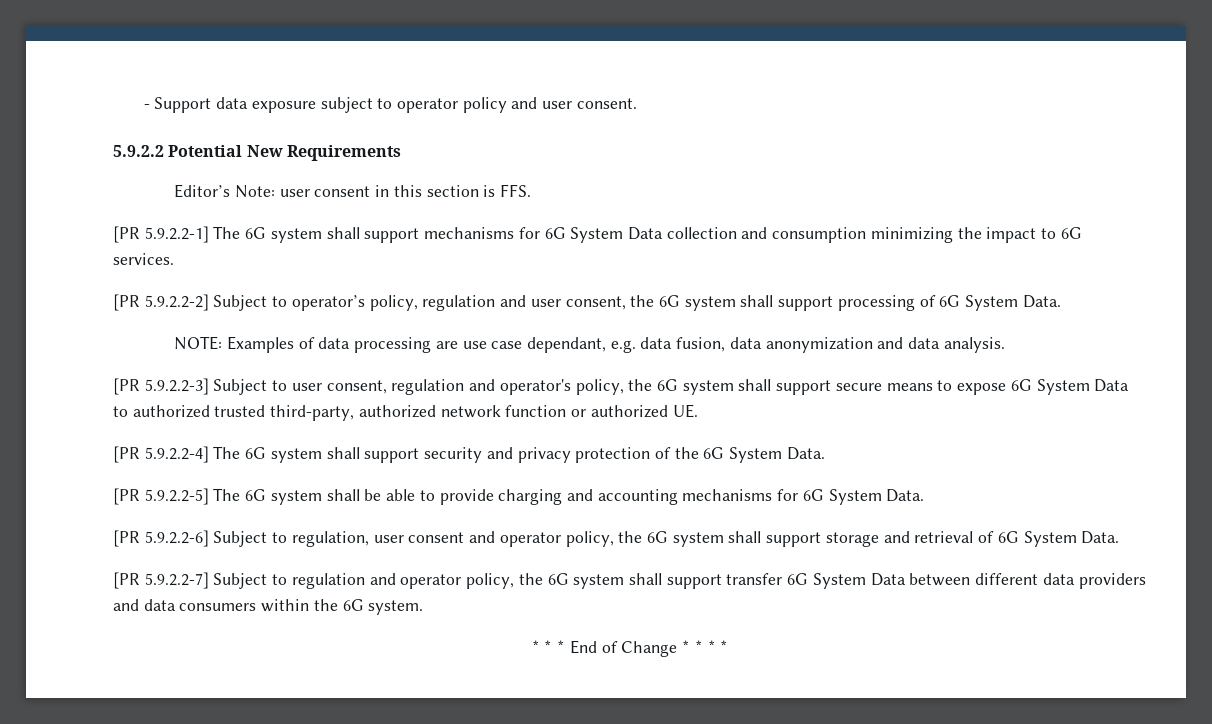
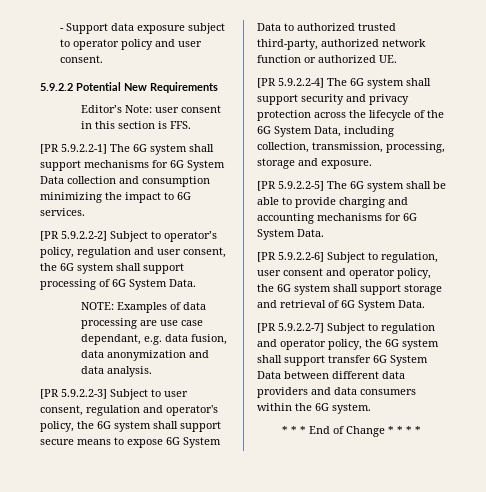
- [PR 5.9.2.2-4] The 6G system shall support security and privacy protection of the 6G System Data.
+ [PR 5.9.2.2-4] The 6G system shall support security and privacy protection across the lifecycle of the 6G System Data, including collection, transmission, processing, storage and exposure.

